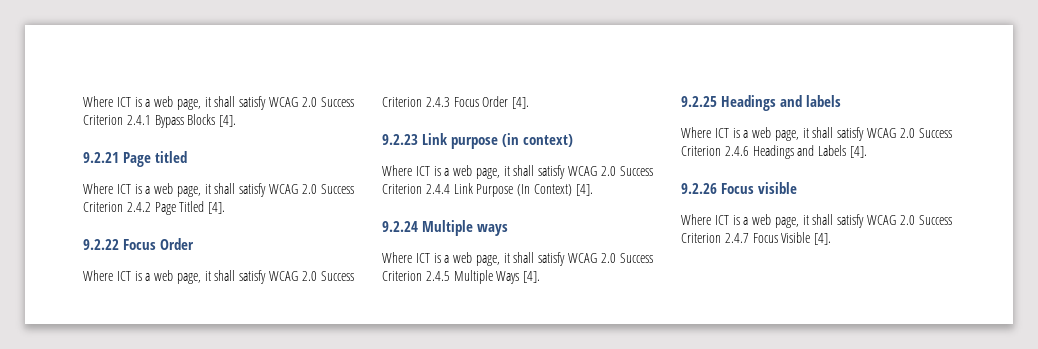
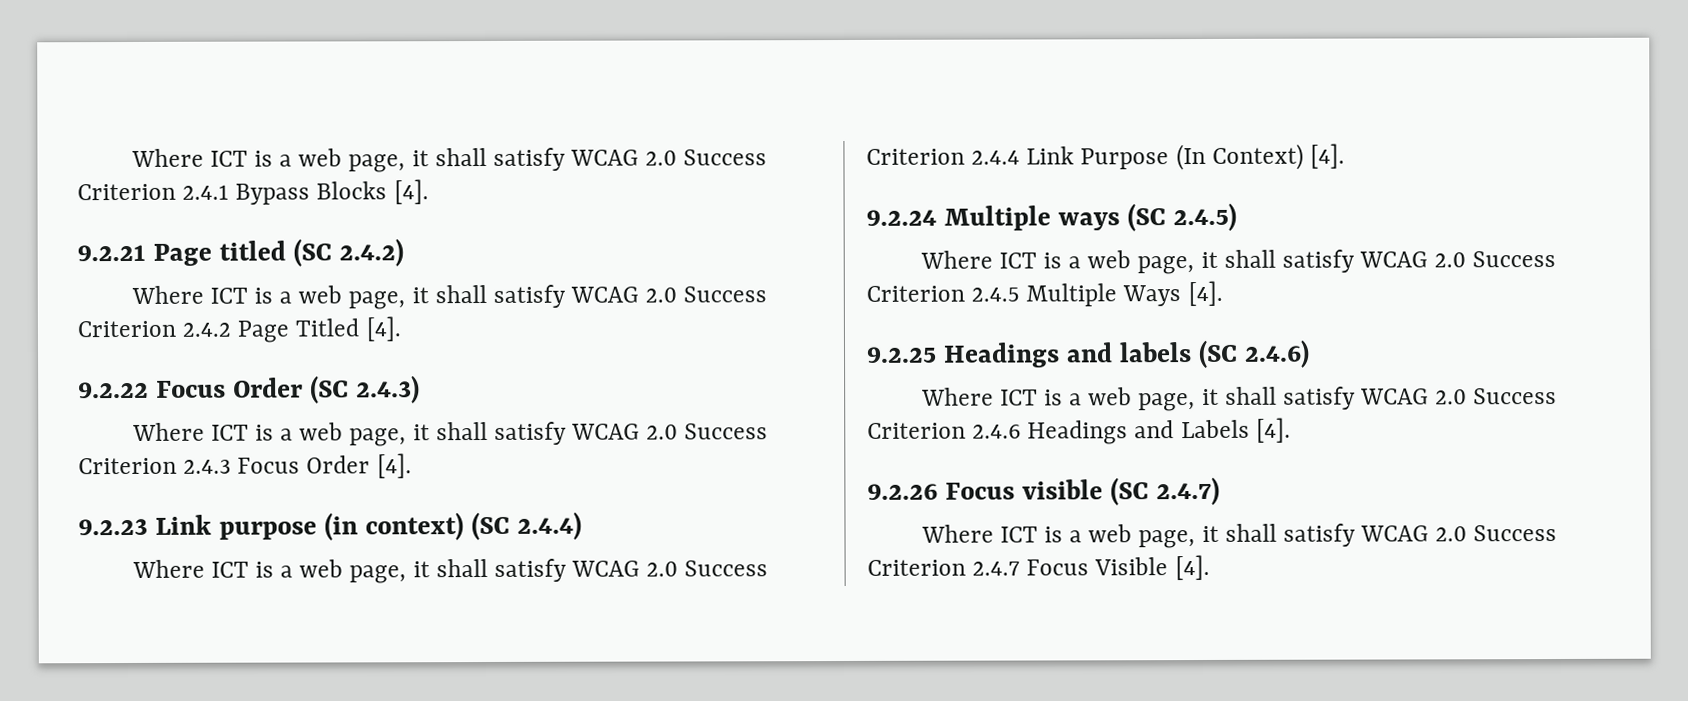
- 9.2.21 Page titled
+ 9.2.21 Page titled (SC 2.4.2)
- 9.2.22 Focus Order
+ 9.2.22 Focus Order (SC 2.4.3)
- 9.2.23 Link purpose (in context)
+ 9.2.23 Link purpose (in context) (SC 2.4.4)
- 9.2.24 Multiple ways
+ 9.2.24 Multiple ways (SC 2.4.5)
- 9.2.25 Headings and labels
+ 9.2.25 Headings and labels (SC 2.4.6)
- 9.2.26 Focus visible
+ 9.2.26 Focus visible (SC 2.4.7)

